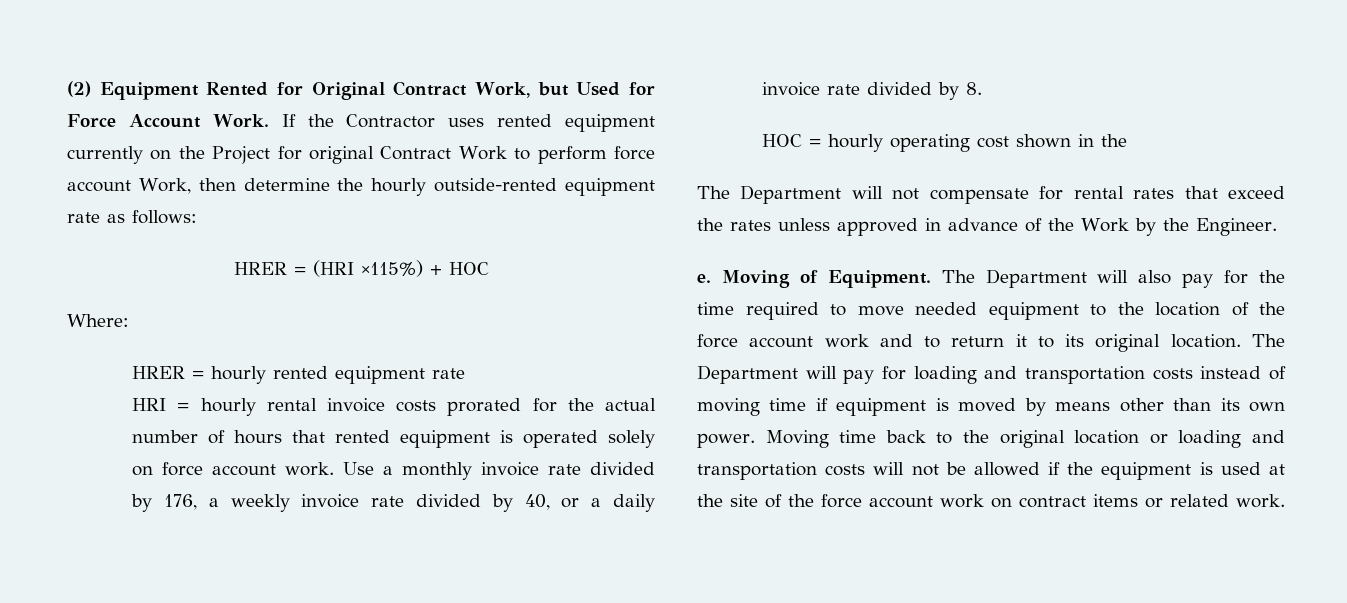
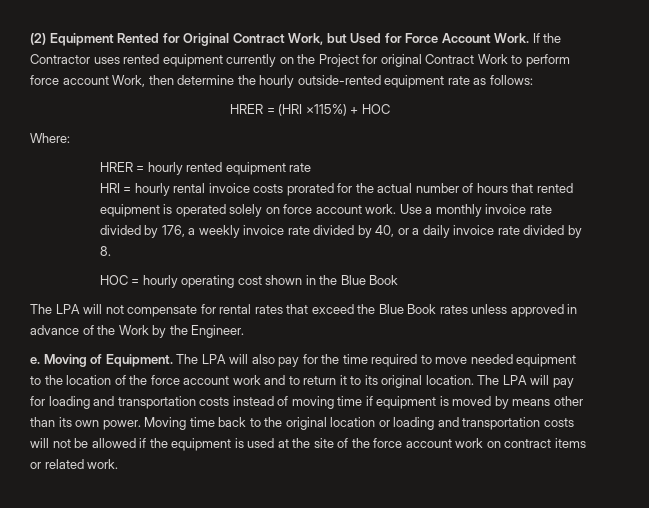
- HOC = hourly operating cost shown in the
- The Department will not compensate for rental rates that exceed the rates unless approved in advance of the Work by the Engineer.
+ HOC = hourly operating cost shown in the Blue Book
+ The LPA will not compensate for rental rates that exceed the Blue Book rates unless approved in advance of the Work by the Engineer.
- The Department will also pay for the time required to move needed equipment to the location of the force account work and to return it to its original location.
+ The LPA will also pay for the time required to move needed equipment to the location of the force account work and to return it to its original location.
- The Department will pay for loading and transportation costs instead of moving time if equipment is moved by means other than its own power.
+ The LPA will pay for loading and transportation costs instead of moving time if equipment is moved by means other than its own power.

